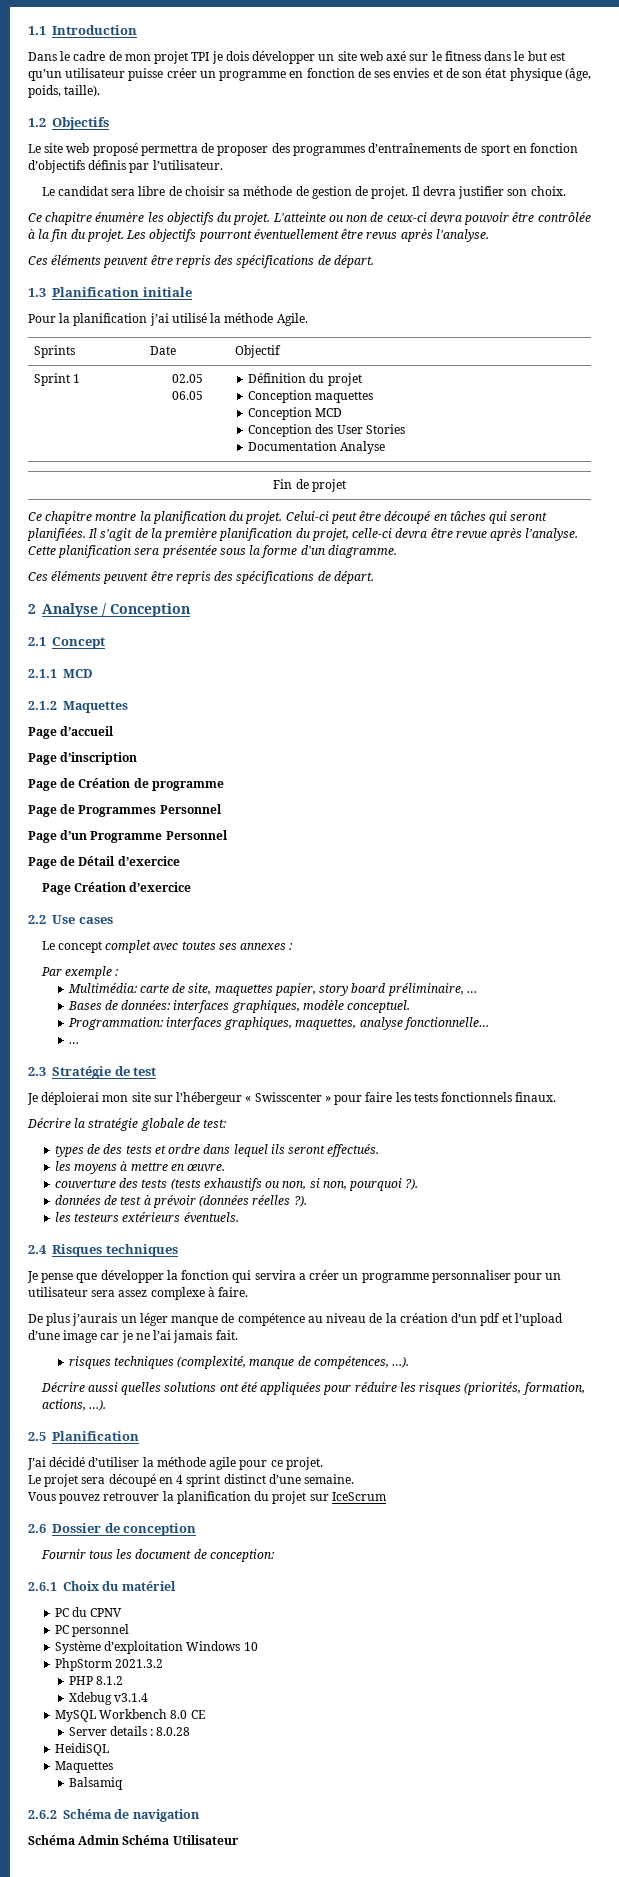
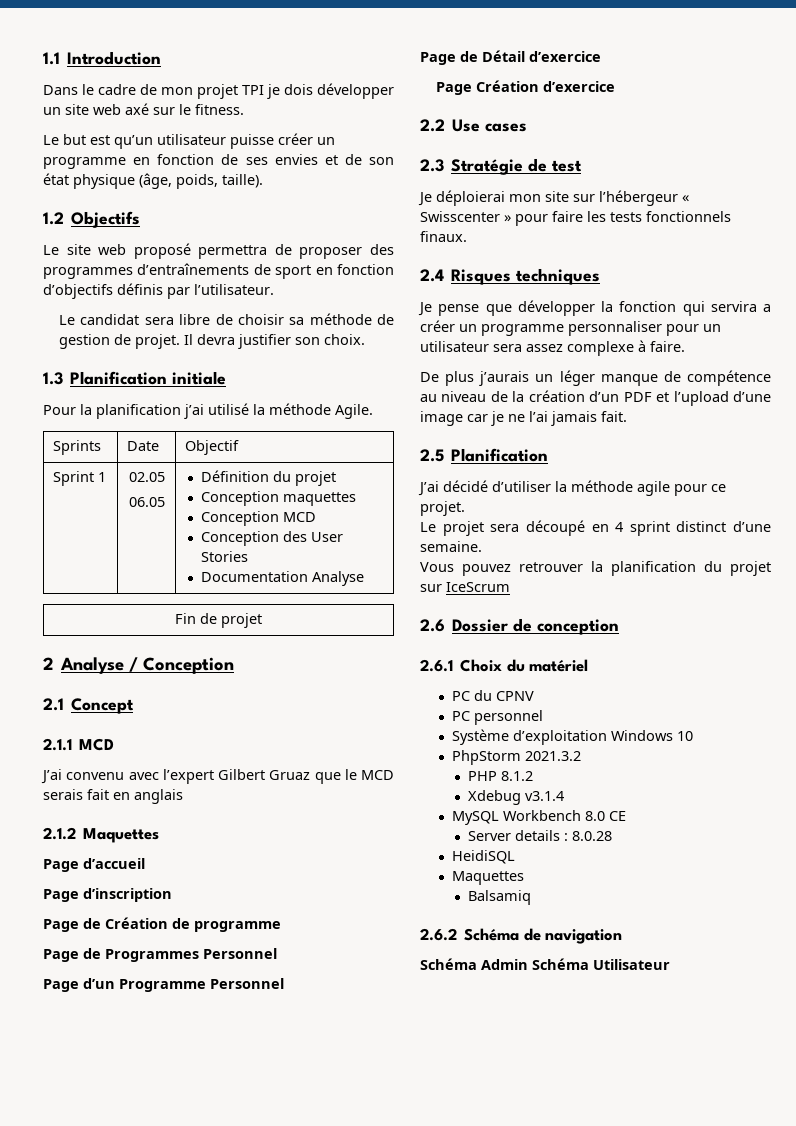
- Dans le cadre de mon projet TPI je dois développer un site web axé sur le fitness dans le but est qu’un utilisateur puisse créer un programme en fonction de ses envies et de son état physique (âge, poids, taille).
+ Dans le cadre de mon projet TPI je dois développer un site web axé sur le fitness.
+ Le but est qu’un utilisateur puisse créer un programme en fonction de ses envies et de son état physique (âge, poids, taille).
- Ce chapitre énumère les objectifs du projet. L'atteinte ou non de ceux-ci devra pouvoir être contrôlée à la fin du projet. Les objectifs pourront éventuellement être revus après l'analyse.
- Ces éléments peuvent être repris des spécifications de départ.
- Ce chapitre montre la planification du projet. Celui-ci peut être découpé en tâches qui seront planifiées. Il s'agit de la première planification du projet, celle-ci devra être revue après l'analyse. Cette planification sera présentée sous la forme d'un diagramme.
- Ces éléments peuvent être repris des spécifications de départ.
+ J’ai convenu avec l’expert Gilbert Gruaz que le MCD serais fait en anglais
- Le concept complet avec toutes ses annexes :
- Par exemple :
- Multimédia: carte de site, maquettes papier, story board préliminaire, …
- Bases de données: interfaces graphiques, modèle conceptuel.
- Programmation: interfaces graphiques, maquettes, analyse fonctionnelle…
- …
- Décrire la stratégie globale de test:
- types de des tests et ordre dans lequel ils seront effectués.
- les moyens à mettre en œuvre.
- couverture des tests (tests exhaustifs ou non, si non, pourquoi ?).
- données de test à prévoir (données réelles ?).
- les testeurs extérieurs éventuels.
- De plus j’aurais un léger manque de compétence au niveau de la création d’un pdf et l’upload d’une image car je ne l’ai jamais fait.
+ De plus j’aurais un léger manque de compétence au niveau de la création d’un PDF et l’upload d’une image car je ne l’ai jamais fait.
- risques techniques (complexité, manque de compétences, …).
- Décrire aussi quelles solutions ont été appliquées pour réduire les risques (priorités, formation, actions, …).
- Fournir tous les document de conception:

